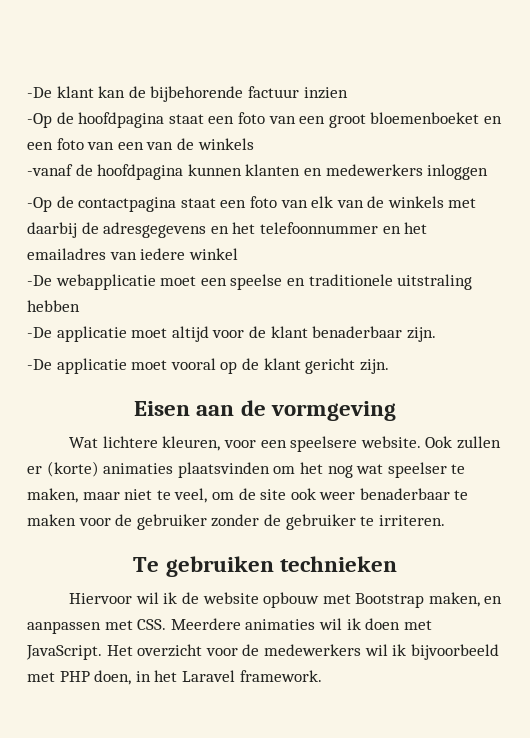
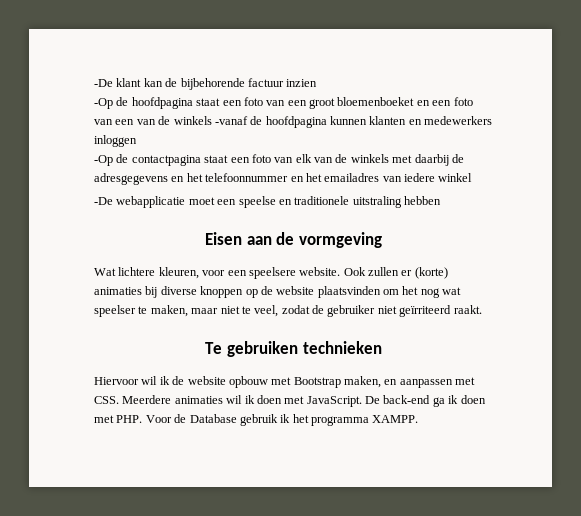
- -Op de hoofdpagina staat een foto van een groot bloemenboeket en een foto van een van de winkels
- -vanaf de hoofdpagina kunnen klanten en medewerkers inloggen
+ -Op de hoofdpagina staat een foto van een groot bloemenboeket en een foto van een van de winkels -vanaf de hoofdpagina kunnen klanten en medewerkers inloggen
- -De applicatie moet altijd voor de klant benaderbaar zijn.
- -De applicatie moet vooral op de klant gericht zijn.
- Ook zullen er (korte) animaties plaatsvinden om het nog wat speelser te maken, maar niet te veel, om de site ook weer benaderbaar te maken voor de gebruiker zonder de gebruiker te irriteren.
+ Ook zullen er (korte) animaties bij diverse knoppen op de website plaatsvinden om het nog wat speelser te maken, maar niet te veel, zodat de gebruiker niet geïrriteerd raakt.
- Het overzicht voor de medewerkers wil ik bijvoorbeeld met PHP doen, in het Laravel framework.
+ De back-end ga ik doen met PHP. Voor de Database gebruik ik het programma XAMPP.

